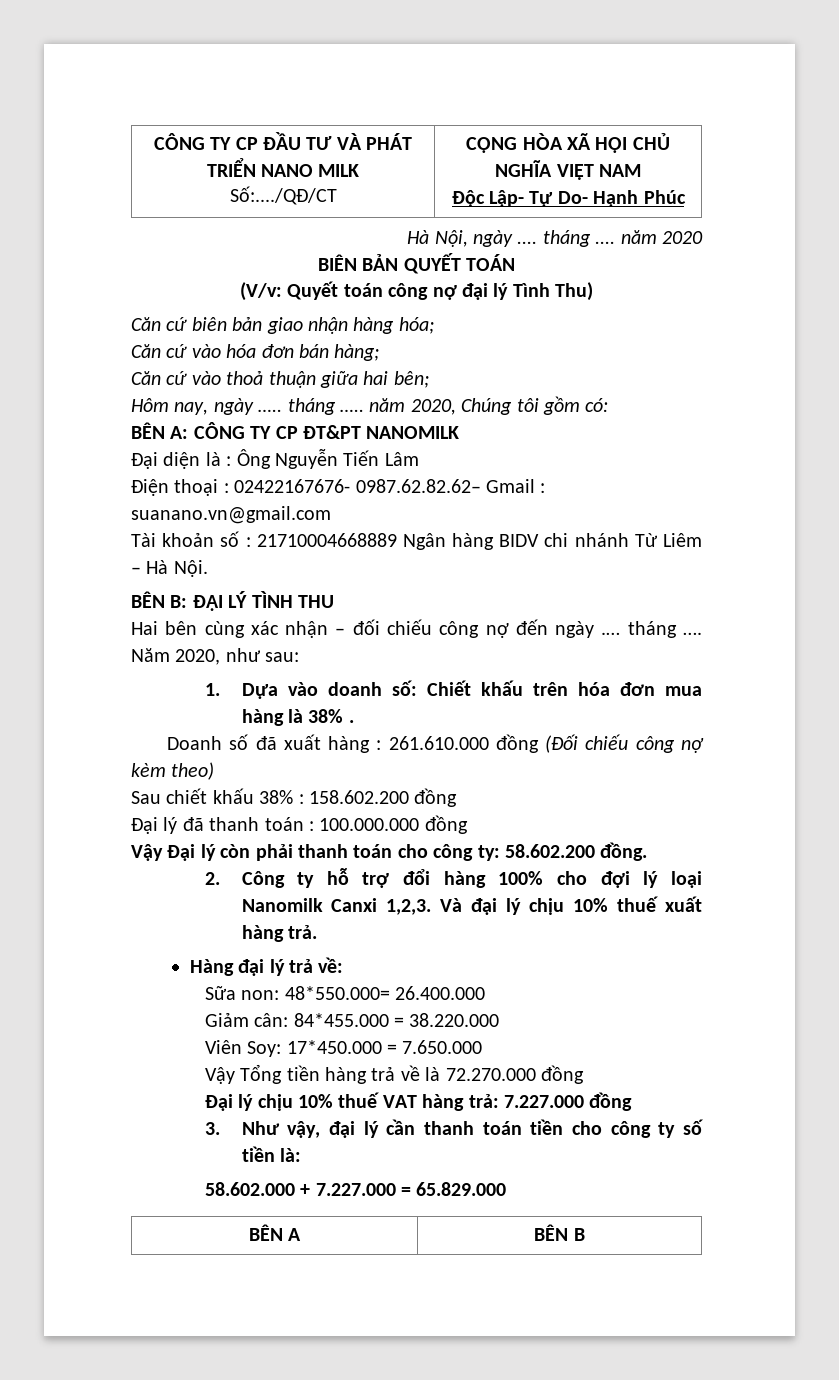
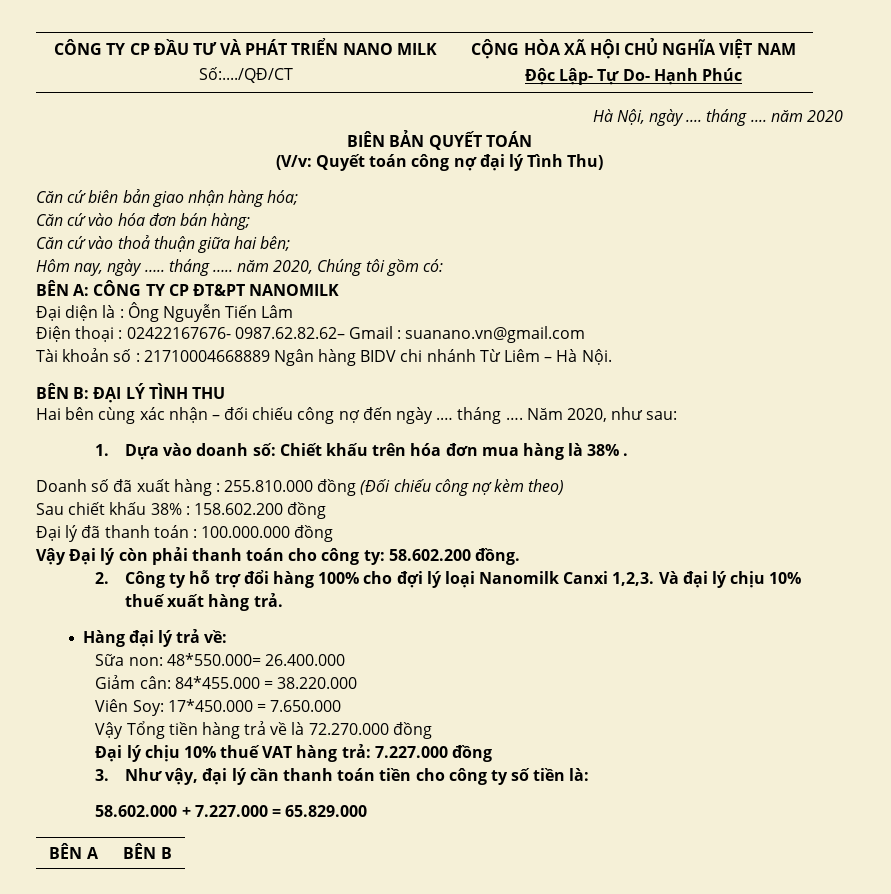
- Doanh số đã xuất hàng : 261.610.000 đồng (Đối chiếu công nợ kèm theo)
+ Doanh số đã xuất hàng : 255.810.000 đồng (Đối chiếu công nợ kèm theo)

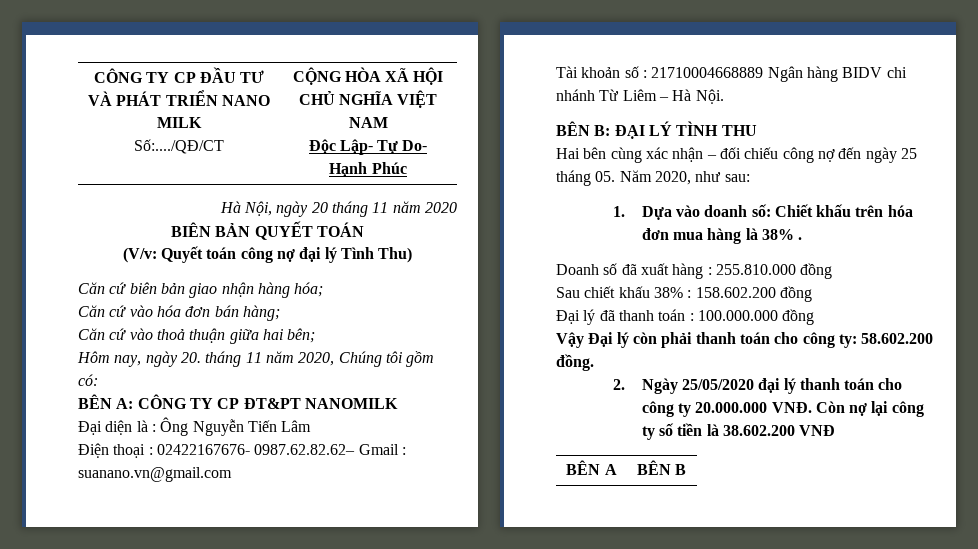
- Hà Nội, ngày .... tháng .... năm 2020
+ Hà Nội, ngày 20 tháng 11 năm 2020
- Hôm nay, ngày ….. tháng ….. năm 2020, Chúng tôi gồm có:
+ Hôm nay, ngày 20. tháng 11 năm 2020, Chúng tôi gồm có:
- Hai bên cùng xác nhận – đối chiếu công nợ đến ngày .… tháng …. Năm 2020, như sau:
+ Hai bên cùng xác nhận – đối chiếu công nợ đến ngày 25 tháng 05. Năm 2020, như sau:
- Doanh số đã xuất hàng : 255.810.000 đồng (Đối chiếu công nợ kèm theo)
+ Doanh số đã xuất hàng : 255.810.000 đồng
- 2. Công ty hỗ trợ đổi hàng 100% cho đợi lý loại Nanomilk Canxi 1,2,3. Và đại lý chịu 10% thuế xuất hàng trả.
- Hàng đại lý trả về:
- Sữa non: 48*550.000= 26.400.000
- Giảm cân: 84*455.000 = 38.220.000
- Viên Soy: 17*450.000 = 7.650.000
- Vậy Tổng tiền hàng trả về là 72.270.000 đồng
- Đại lý chịu 10% thuế VAT hàng trả: 7.227.000 đồng
- 3. Như vậy, đại lý cần thanh toán tiền cho công ty số tiền là:
- 58.602.000 + 7.227.000 = 65.829.000
+ 2. Ngày 25/05/2020 đại lý thanh toán cho công ty 20.000.000 VNĐ. Còn nợ lại công ty số tiền là 38.602.200 VNĐ

